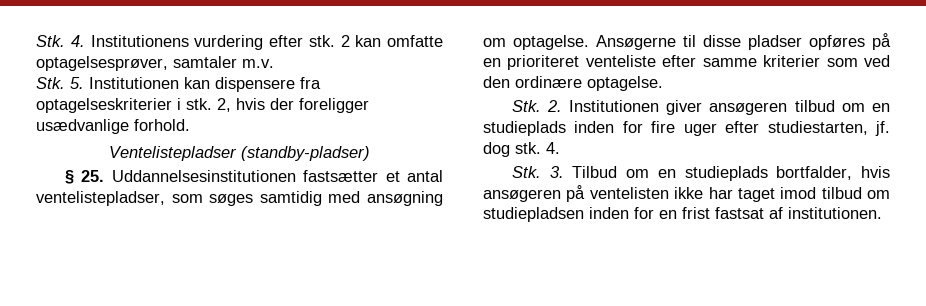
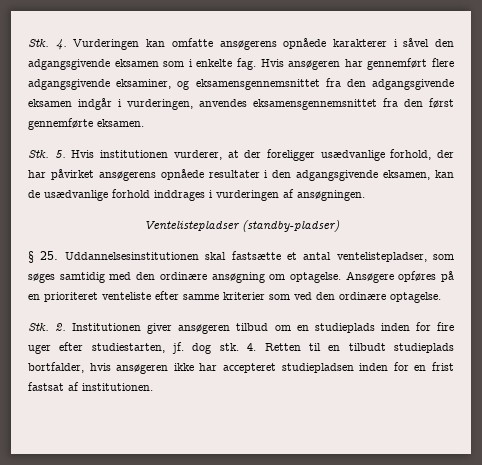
- Stk. 4. Institutionens vurdering efter stk. 2 kan omfatte optagelsesprøver, samtaler m.v.
- Stk. 5. Institutionen kan dispensere fra optagelseskriterier i stk. 2, hvis der foreligger usædvanlige forhold.
+ Stk. 4. Vurderingen kan omfatte ansøgerens opnåede karakterer i såvel den adgangsgivende eksamen som i enkelte fag. Hvis ansøgeren har gennemført flere adgangsgivende eksaminer, og eksamensgennemsnittet fra den adgangsgivende eksamen indgår i vurderingen, anvendes eksamensgennemsnittet fra den først gennemførte eksamen.
+ Stk. 5. Hvis institutionen vurderer, at der foreligger usædvanlige forhold, der har påvirket ansøgerens opnåede resultater i den adgangsgivende eksamen, kan de usædvanlige forhold inddrages i vurderingen af ansøgningen.
- § 25. Uddannelsesinstitutionen fastsætter et antal ventelistepladser, som søges samtidig med ansøgning om optagelse.
+ § 25. Uddannelsesinstitutionen skal fastsætte et antal ventelistepladser, som søges samtidig med den ordinære ansøgning om optagelse.
- Ansøgerne til disse pladser opføres på en prioriteret venteliste efter samme kriterier som ved den ordinære optagelse.
+ Ansøgere opføres på en prioriteret venteliste efter samme kriterier som ved den ordinære optagelse.
- Stk. 2. Institutionen giver ansøgeren tilbud om en studieplads inden for fire uger efter studiestarten, jf. dog stk. 4.
- Stk. 3. Tilbud om en studieplads bortfalder, hvis ansøgeren på ventelisten ikke har taget imod tilbud om studiepladsen inden for en frist fastsat af institutionen.
+ Stk. 2. Institutionen giver ansøgeren tilbud om en studieplads inden for fire uger efter studiestarten, jf. dog stk. 4. Retten til en tilbudt studieplads bortfalder, hvis ansøgeren ikke har accepteret studiepladsen inden for en frist fastsat af institutionen.

